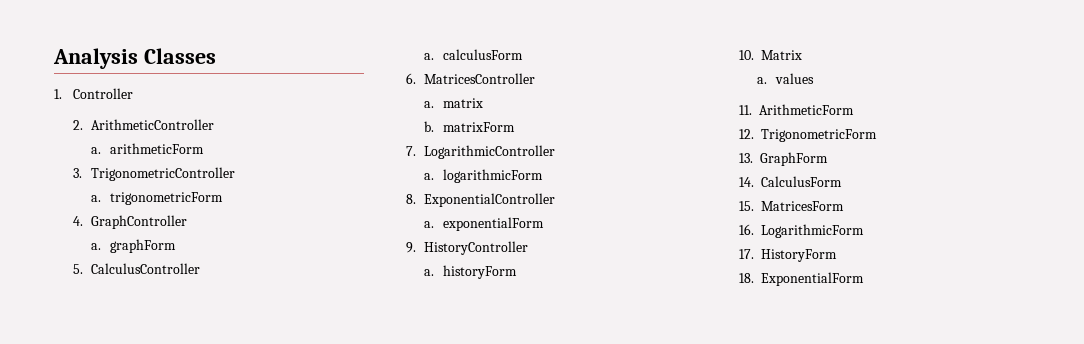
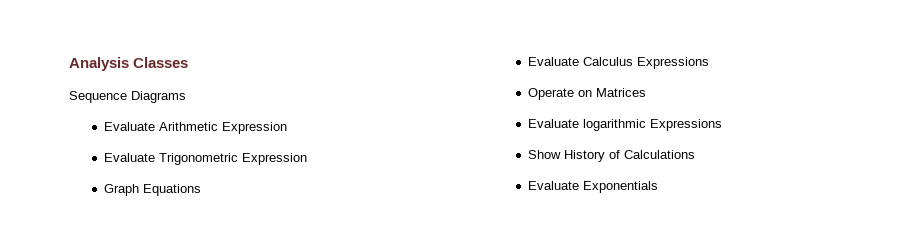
- 1. Controller
- 2. ArithmeticController
- a. arithmeticForm
- 3. TrigonometricController
- a. trigonometricForm
- 4. GraphController
- a. graphForm
- 5. CalculusController
- a. calculusForm
- 6. MatricesController
- a. matrix
- b. matrixForm
- 7. LogarithmicController
- a. logarithmicForm
- 8. ExponentialController
- a. exponentialForm
- 9. HistoryController
- a. historyForm
- 10. Matrix
- a. values
- 11. ArithmeticForm
- 12. TrigonometricForm
- 13. GraphForm
- 14. CalculusForm
- 15. MatricesForm
- 16. LogarithmicForm
- 17. HistoryForm
- 18. ExponentialForm
+ Sequence Diagrams
+ Evaluate Arithmetic Expression
+ Evaluate Trigonometric Expression
+ Graph Equations
+ Evaluate Calculus Expressions
+ Operate on Matrices
+ Evaluate logarithmic Expressions
+ Show History of Calculations
+ Evaluate Exponentials

